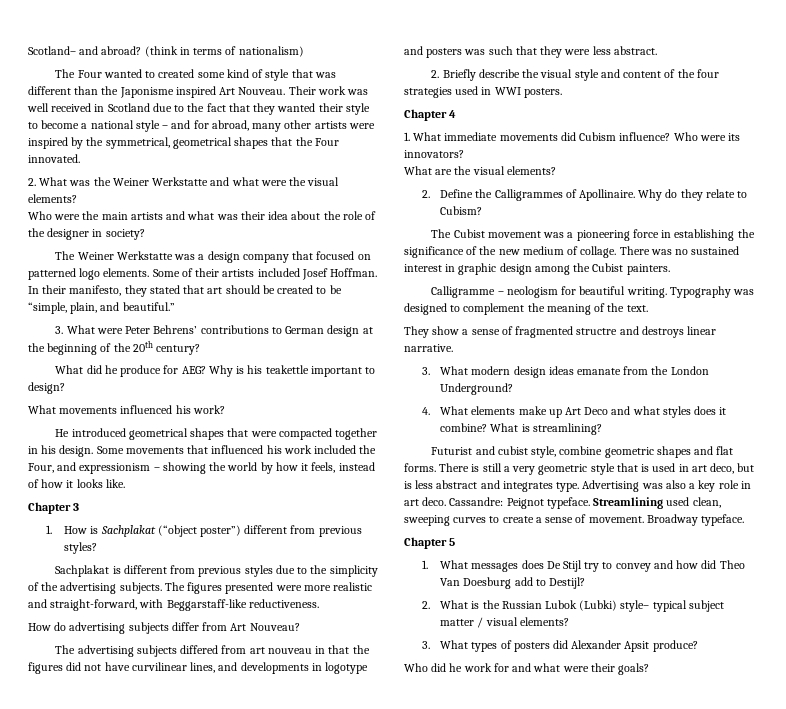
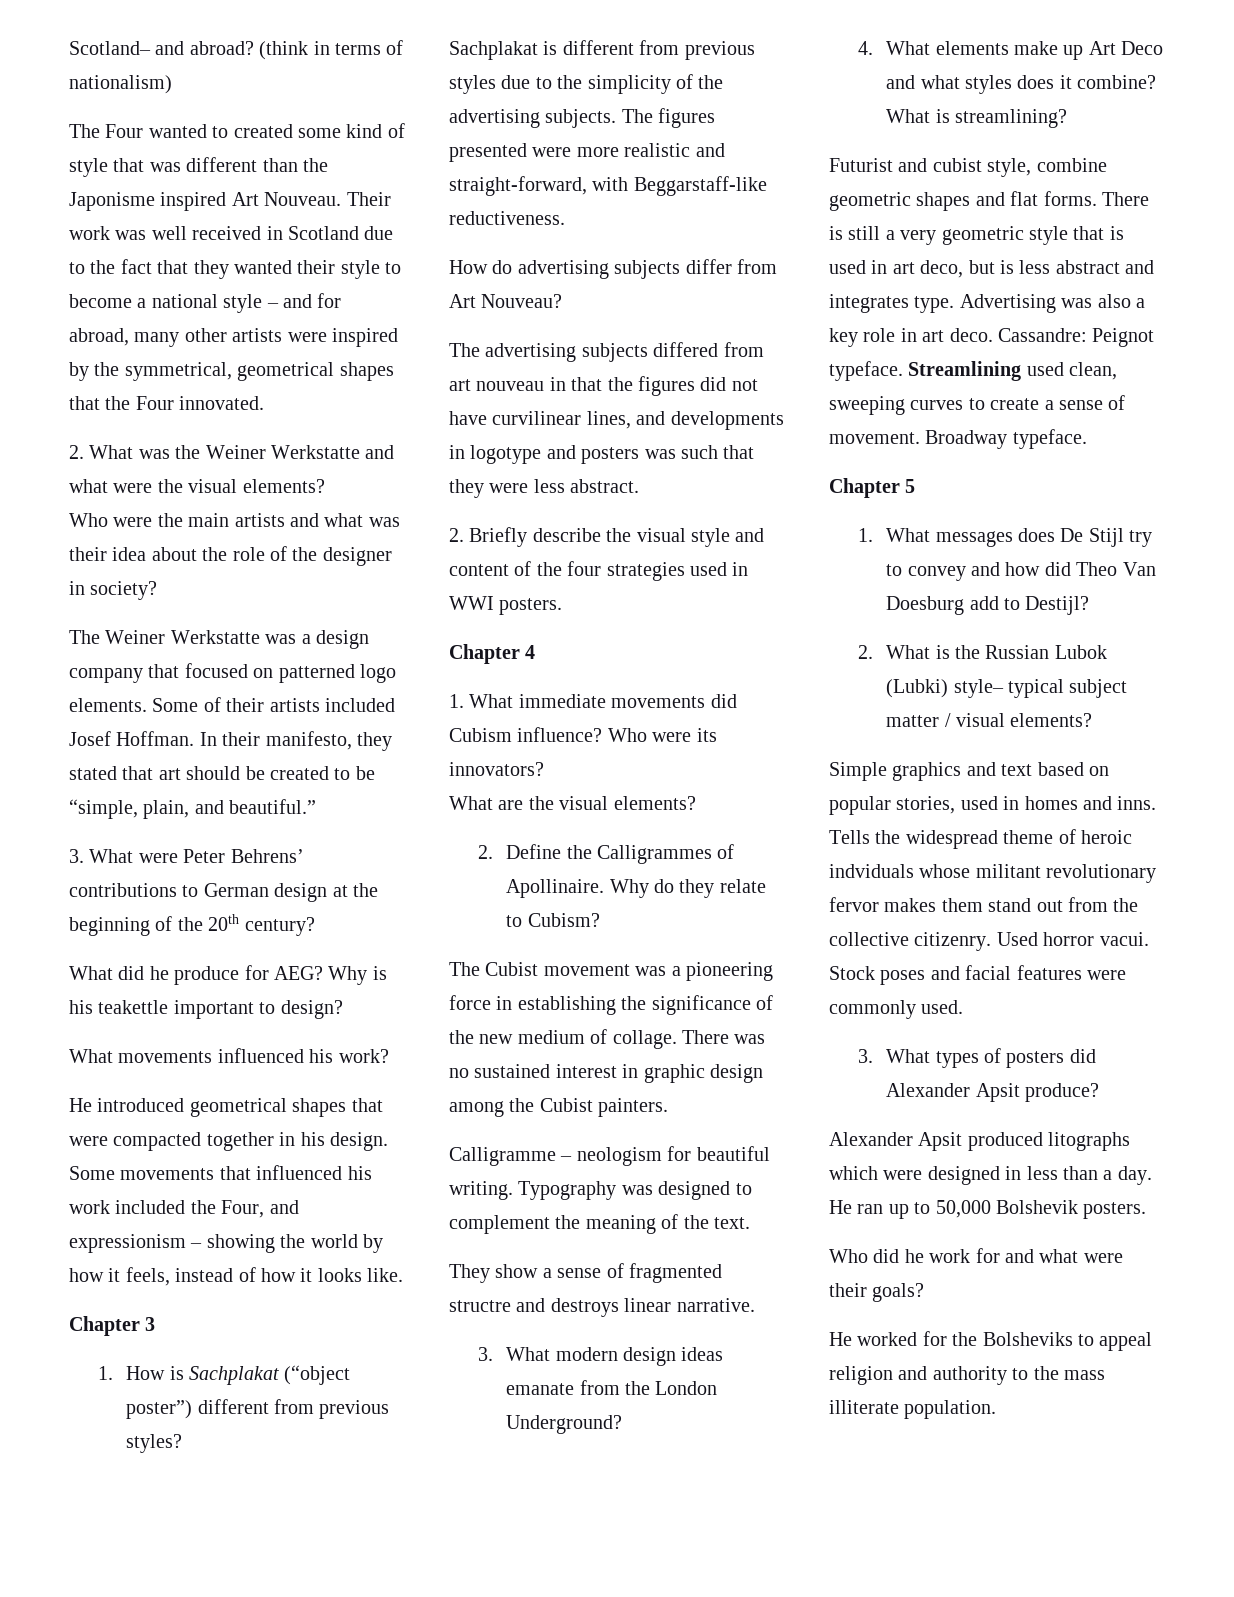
+ Simple graphics and text based on popular stories, used in homes and inns. Tells the widespread theme of heroic indviduals whose militant revolutionary fervor makes them stand out from the collective citizenry. Used horror vacui. Stock poses and facial features were commonly used.
+ Alexander Apsit produced litographs which were designed in less than a day. He ran up to 50,000 Bolshevik posters.
+ He worked for the Bolsheviks to appeal religion and authority to the mass illiterate population.

